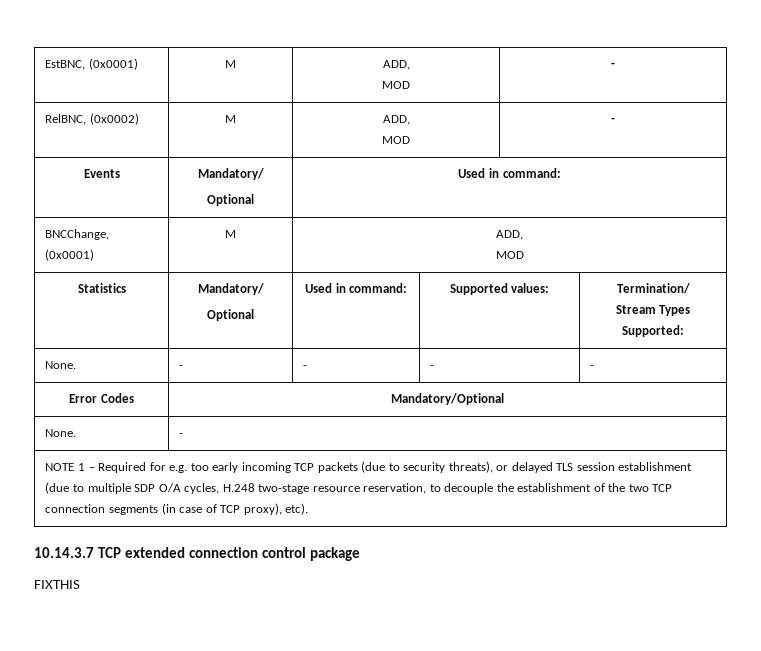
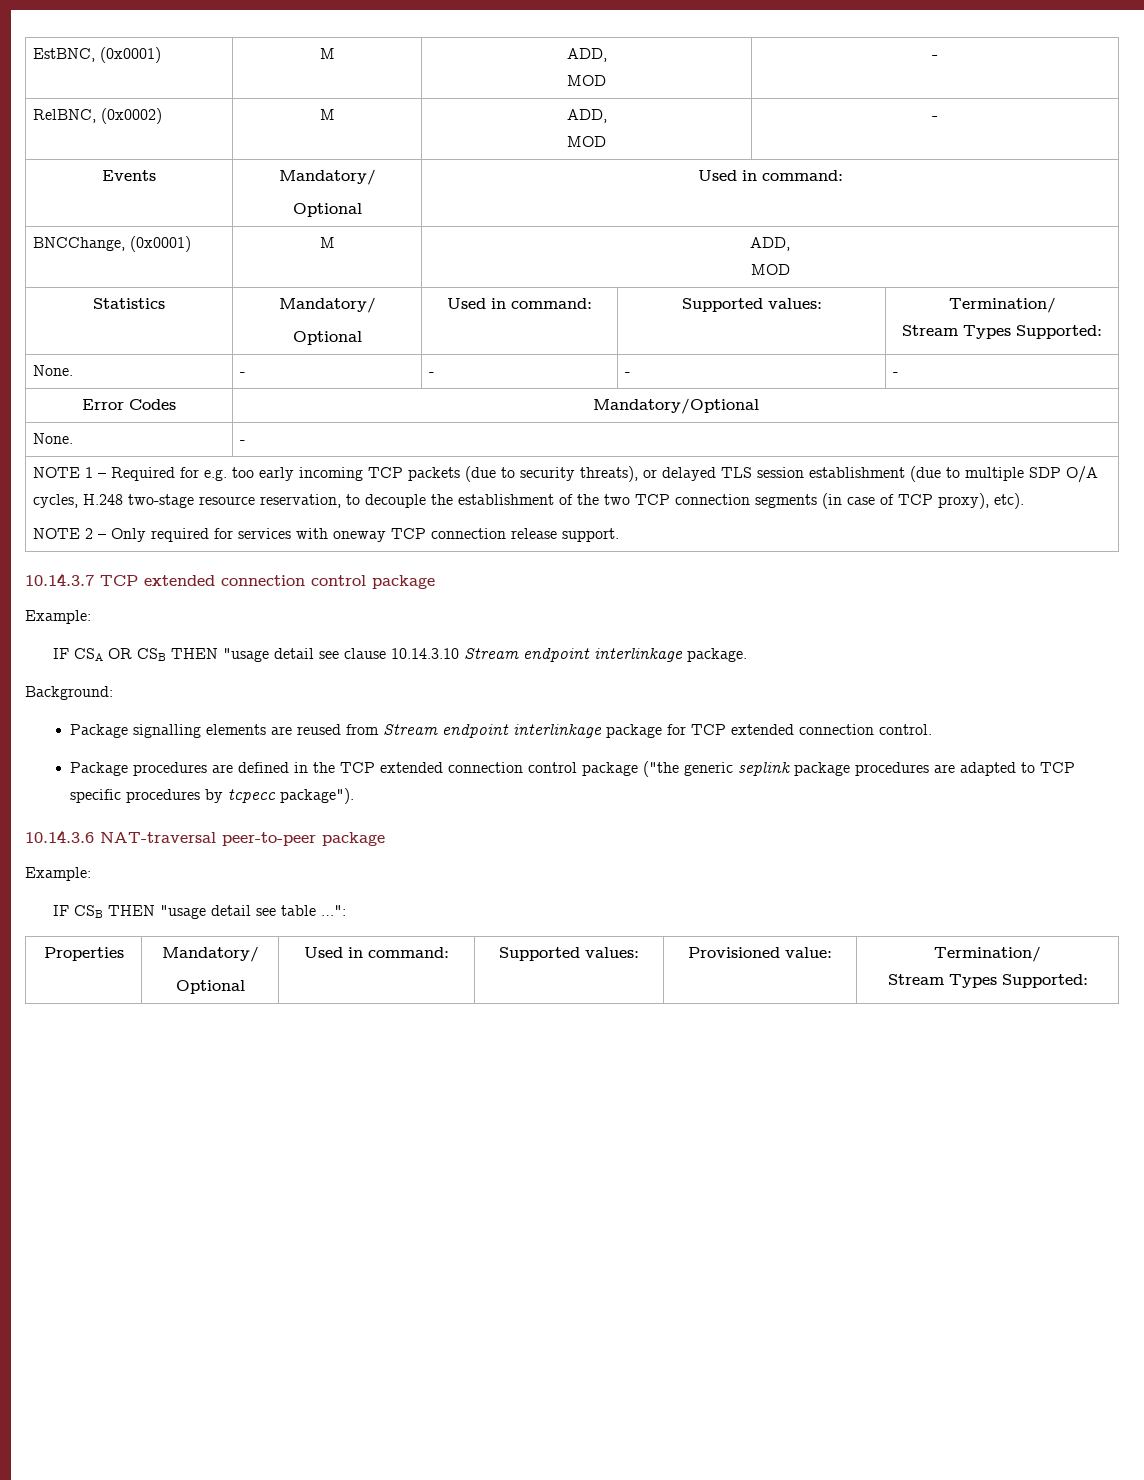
+ NOTE 2 – Only required for services with oneway TCP connection release support.
  10.14.3.7 TCP extended connection control package
- FIXTHIS
+ Example:
+ IF CSA OR CSB THEN "usage detail see clause 10.14.3.10 Stream endpoint interlinkage package.
+ Background:
+ Package signalling elements are reused from Stream endpoint interlinkage package for TCP extended connection control.
+ Package procedures are defined in the TCP extended connection control package ("the generic seplink package procedures are adapted to TCP specific procedures by tcpecc package").
+ 10.14.3.6 NAT-traversal peer-to-peer package
+ Example:
+ IF CSB THEN "usage detail see table …":
+ Properties | Mandatory/
+ Optional | Used in command: | Supported values: | Provisioned value: | Termination/
+ Stream Types Supported:

